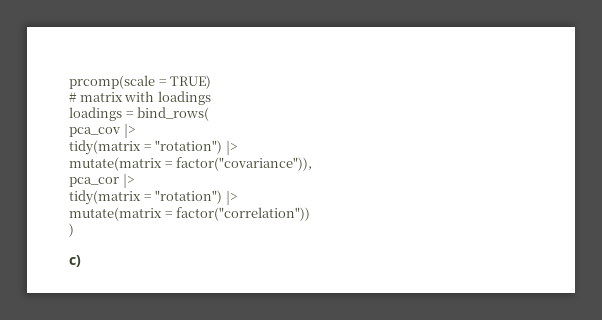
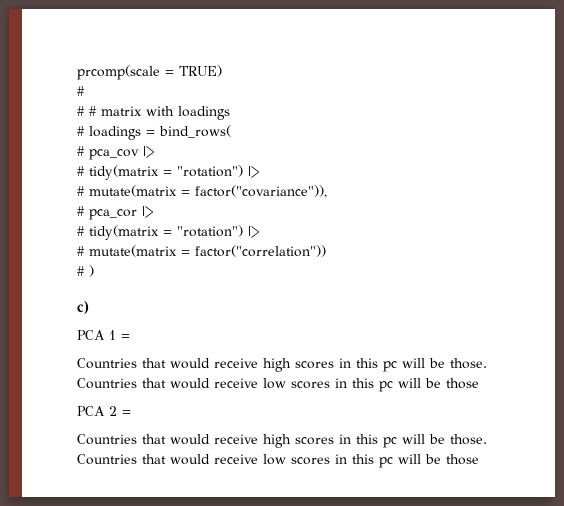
  prcomp(scale = TRUE)
- # matrix with loadings
+ #
+ # # matrix with loadings
- loadings = bind_rows(
+ # loadings = bind_rows(
- pca_cov |>
- tidy(matrix = "rotation") |>
- mutate(matrix = factor("covariance")),
+ # pca_cov |>
+ # tidy(matrix = "rotation") |>
+ # mutate(matrix = factor("covariance")),
- pca_cor |>
- tidy(matrix = "rotation") |>
- mutate(matrix = factor("correlation"))
+ # pca_cor |>
+ # tidy(matrix = "rotation") |>
+ # mutate(matrix = factor("correlation"))
- )
+ # )
+ PCA 1 =
+ Countries that would receive high scores in this pc will be those. Countries that would receive low scores in this pc will be those
+ PCA 2 =
+ Countries that would receive high scores in this pc will be those. Countries that would receive low scores in this pc will be those

